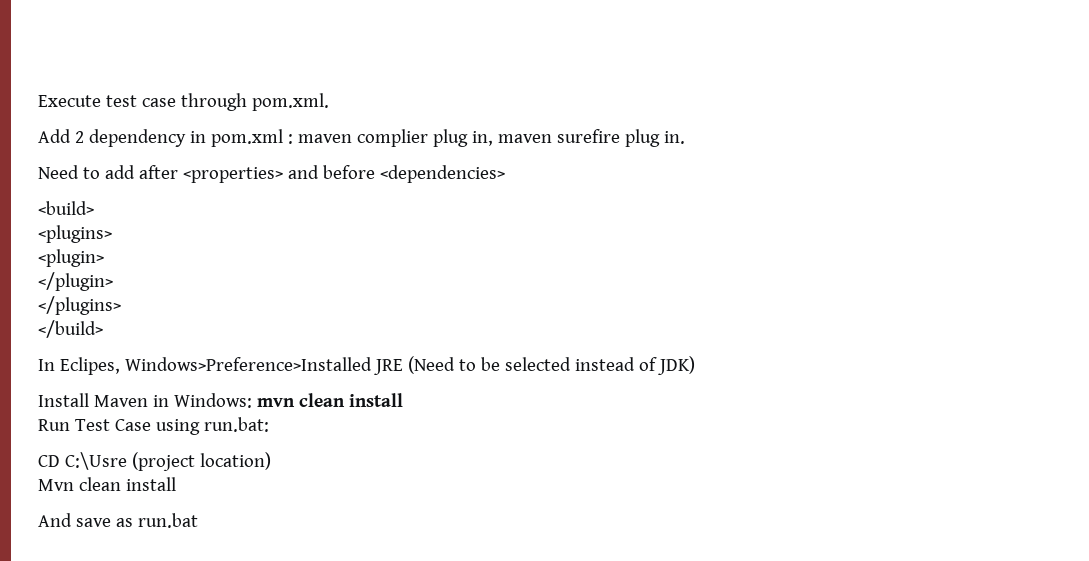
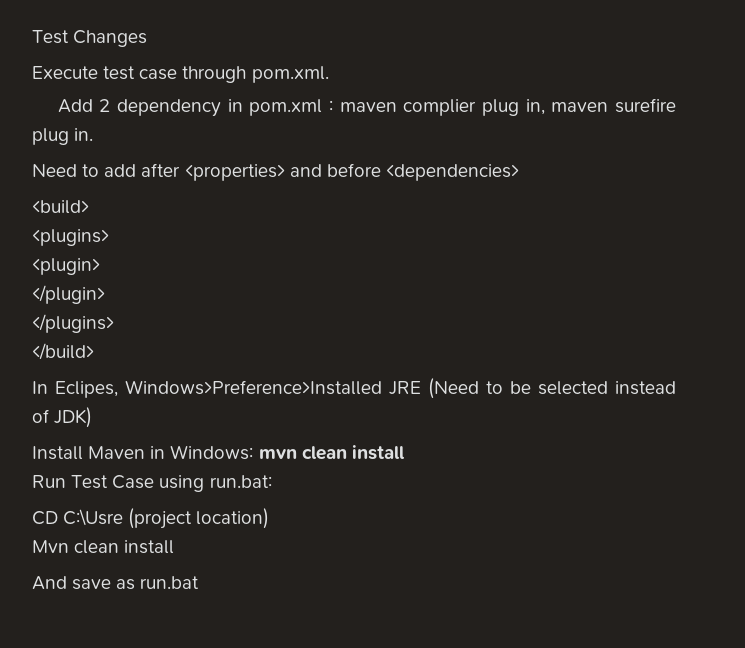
+ Test Changes

